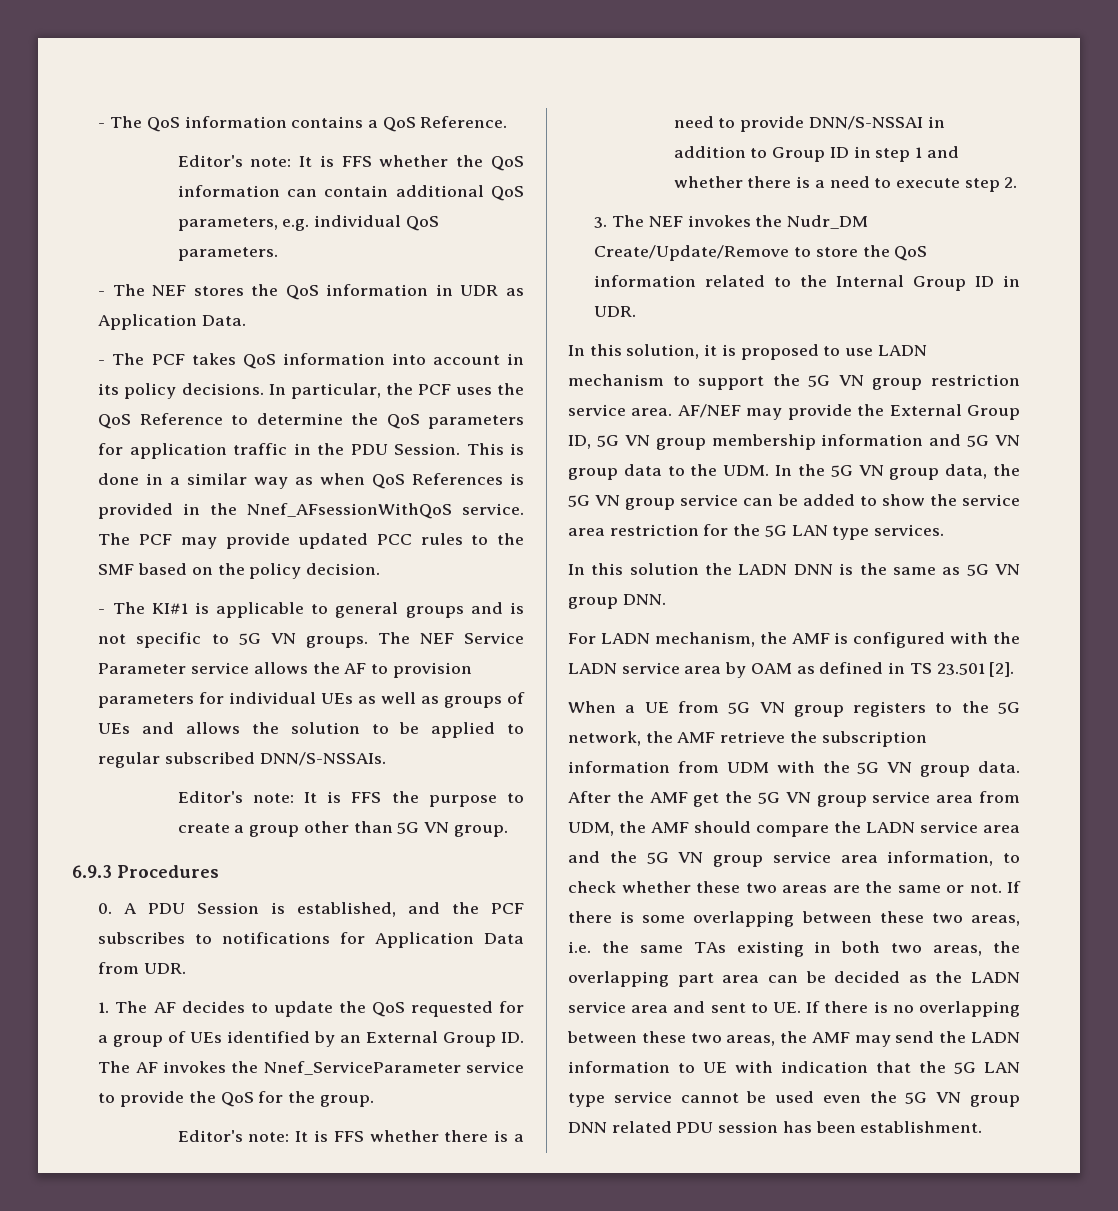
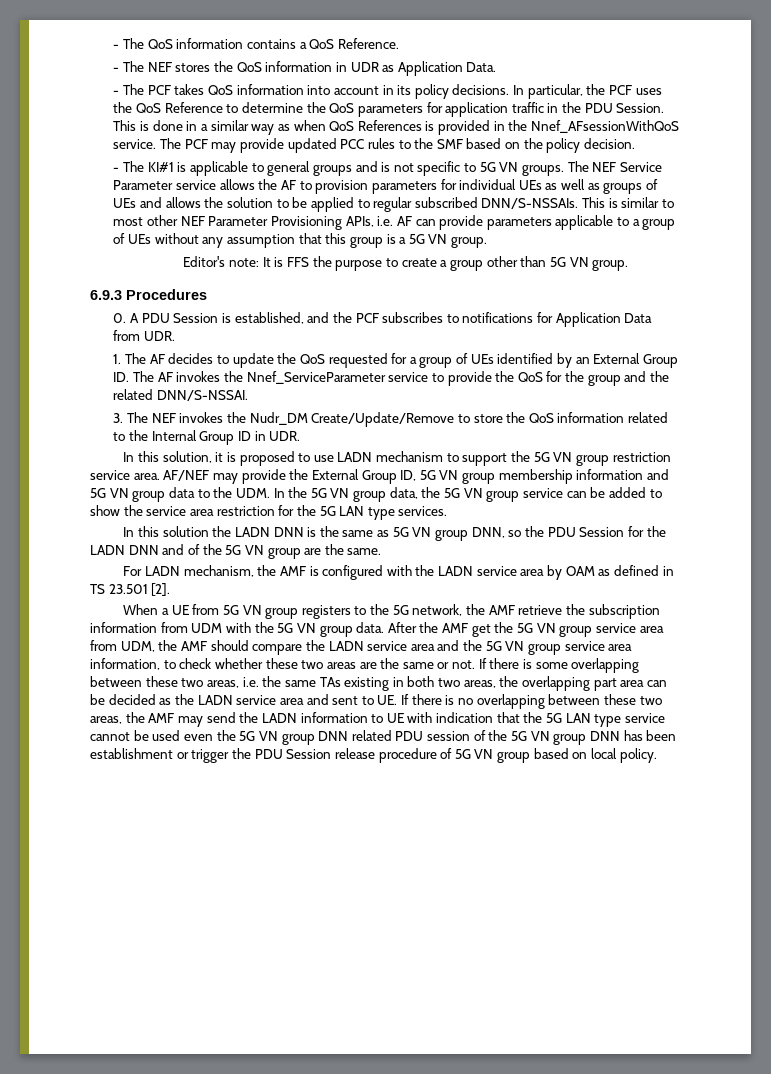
- Editor's note: It is FFS whether the QoS information can contain additional QoS parameters, e.g. individual QoS parameters.
+ This is similar to most other NEF Parameter Provisioning APIs, i.e. AF can provide parameters applicable to a group of UEs without any assumption that this group is a 5G VN group.
- 1. The AF decides to update the QoS requested for a group of UEs identified by an External Group ID. The AF invokes the Nnef_ServiceParameter service to provide the QoS for the group.
- Editor's note: It is FFS whether there is a need to provide DNN/S-NSSAI in addition to Group ID in step 1 and whether there is a need to execute step 2.
+ 1. The AF decides to update the QoS requested for a group of UEs identified by an External Group ID. The AF invokes the Nnef_ServiceParameter service to provide the QoS for the group and the related DNN/S-NSSAI.
- In this solution the LADN DNN is the same as 5G VN group DNN.
+ In this solution the LADN DNN is the same as 5G VN group DNN, so the PDU Session for the LADN DNN and of the 5G VN group are the same.
- If there is some overlapping between these two areas, i.e. the same TAs existing in both two areas, the overlapping part area can be decided as the LADN service area and sent to UE. If there is no overlapping between these two areas, the AMF may send the LADN information to UE with indication that the 5G LAN type service cannot be used even the 5G VN group DNN related PDU session has been establishment.
+ If there is some overlapping between these two areas, i.e. the same TAs existing in both two areas, the overlapping part area can be decided as the LADN service area and sent to UE. If there is no overlapping between these two areas, the AMF may send the LADN information to UE with indication that the 5G LAN type service cannot be used even the 5G VN group DNN related PDU session of the 5G VN group DNN has been establishment or trigger the PDU Session release procedure of 5G VN group based on local policy.

